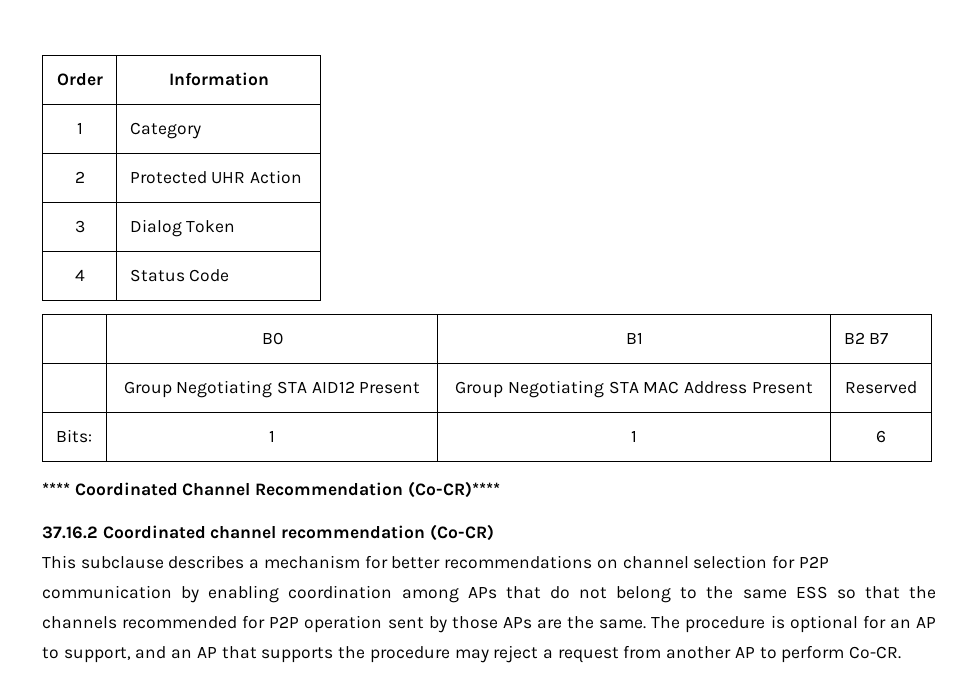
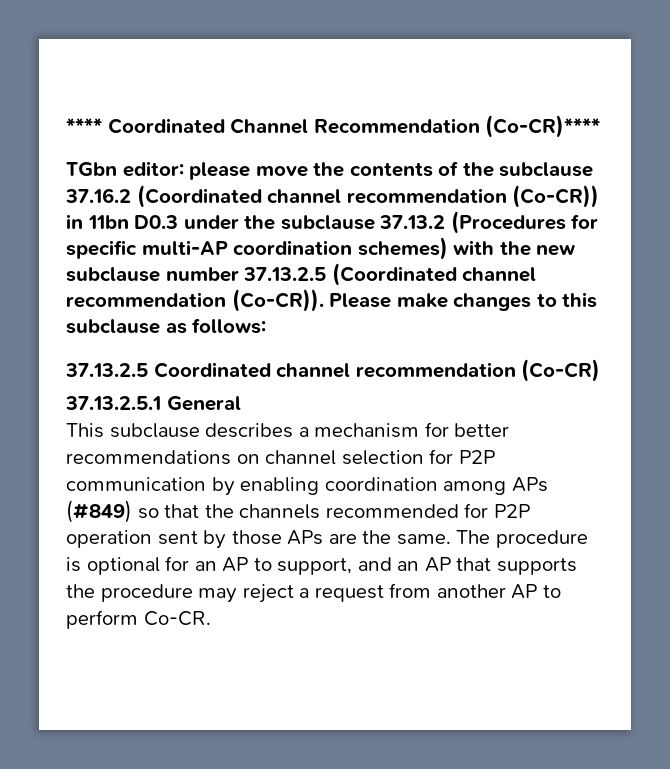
- Order | Information
- 1 | Category
- 2 | Protected UHR Action
- 3 | Dialog Token
- 4 | Status Code
- | B0 | B1 | B2 B7
- | Group Negotiating STA AID12 Present | Group Negotiating STA MAC Address Present | Reserved
- Bits: | 1 | 1 | 6
- 37.16.2 Coordinated channel recommendation (Co-CR)
+ TGbn editor: please move the contents of the subclause 37.16.2 (Coordinated channel recommendation (Co-CR)) in 11bn D0.3 under the subclause 37.13.2 (Procedures for specific multi-AP coordination schemes) with the new subclause number 37.13.2.5 (Coordinated channel recommendation (Co-CR)). Please make changes to this subclause as follows:
+ 37.13.2.5 Coordinated channel recommendation (Co-CR)
+ 37.13.2.5.1 General
- This subclause describes a mechanism for better recommendations on channel selection for P2P communication by enabling coordination among APs that do not belong to the same ESS so that the channels recommended for P2P operation sent by those APs are the same.
+ This subclause describes a mechanism for better recommendations on channel selection for P2P communication by enabling coordination among APs (#849) so that the channels recommended for P2P operation sent by those APs are the same.

